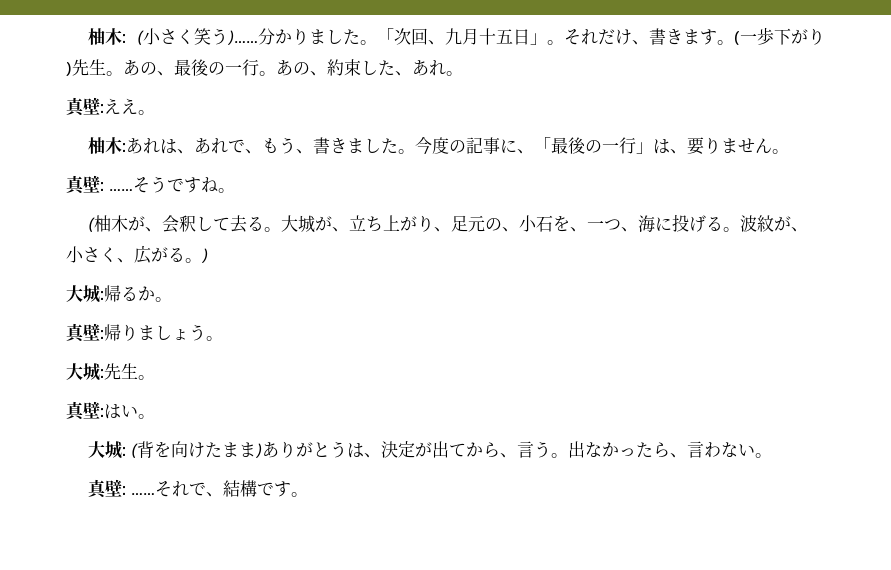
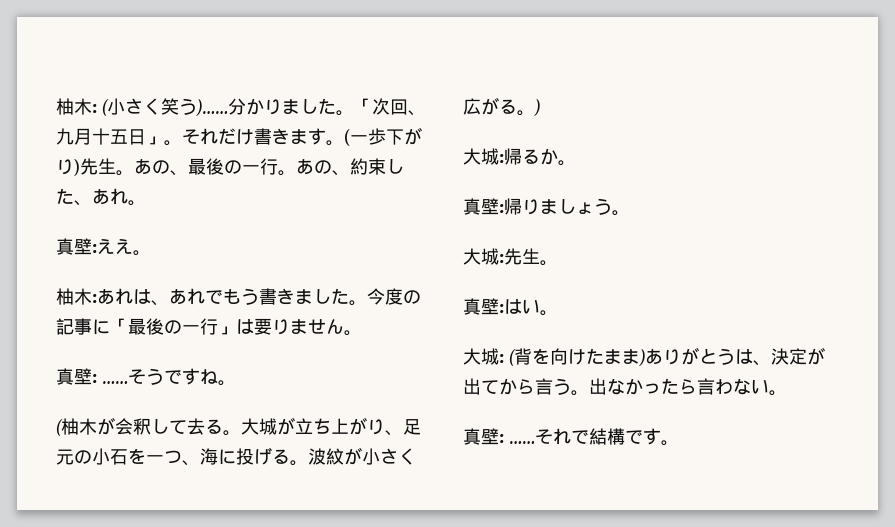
- それだけ、書きます。
+ それだけ書きます。
- 柚木:あれは、あれで、もう、書きました。
+ 柚木:あれは、あれでもう書きました。
- 今度の記事に、「最後の一行」は、要りません。
+ 今度の記事に「最後の一行」は要りません。
- (柚木が、会釈して去る。
+ (柚木が会釈して去る。
- 大城が、立ち上がり、足元の、小石を、一つ、海に投げる。
+ 大城が立ち上がり、足元の小石を一つ、海に投げる。
- 波紋が、小さく、広がる。)
+ 波紋が小さく広がる。)
- 大城: (背を向けたまま)ありがとうは、決定が出てから、言う。
+ 大城: (背を向けたまま)ありがとうは、決定が出てから言う。
- 出なかったら、言わない。
+ 出なかったら言わない。
- それで、結構です。
+ それで結構です。

